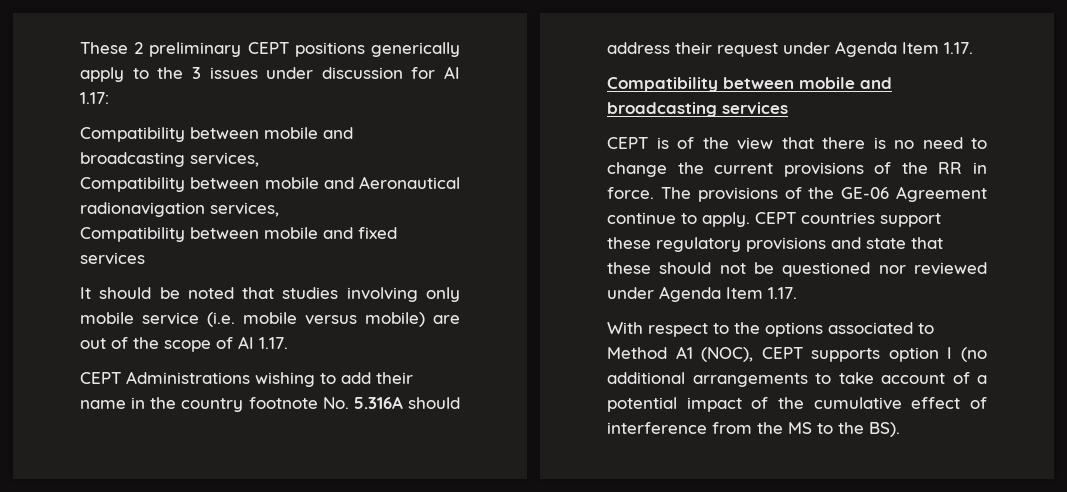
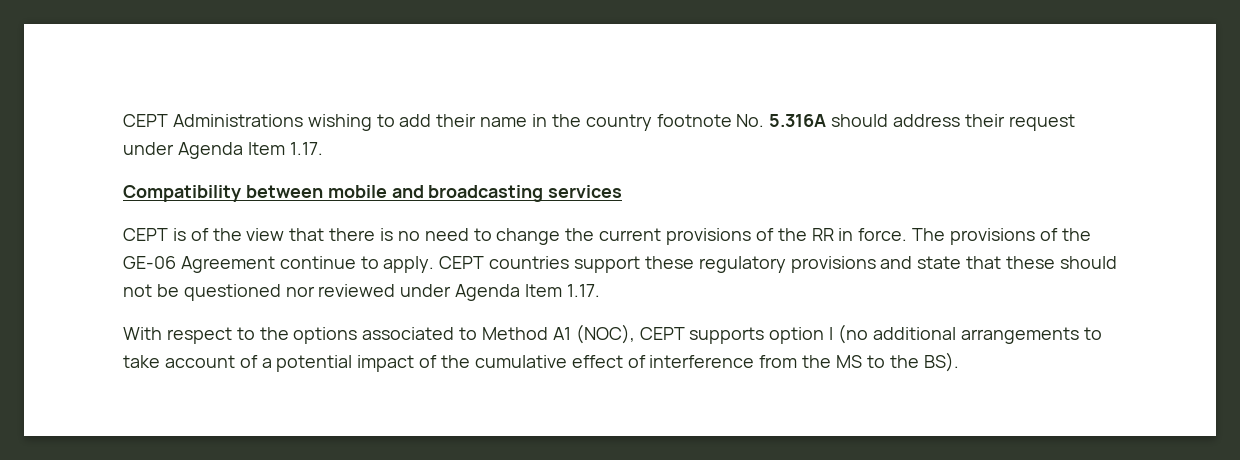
- These 2 preliminary CEPT positions generically apply to the 3 issues under discussion for AI 1.17:
- Compatibility between mobile and broadcasting services,
- Compatibility between mobile and Aeronautical radionavigation services,
- Compatibility between mobile and fixed services
- It should be noted that studies involving only mobile service (i.e. mobile versus mobile) are out of the scope of AI 1.17.

